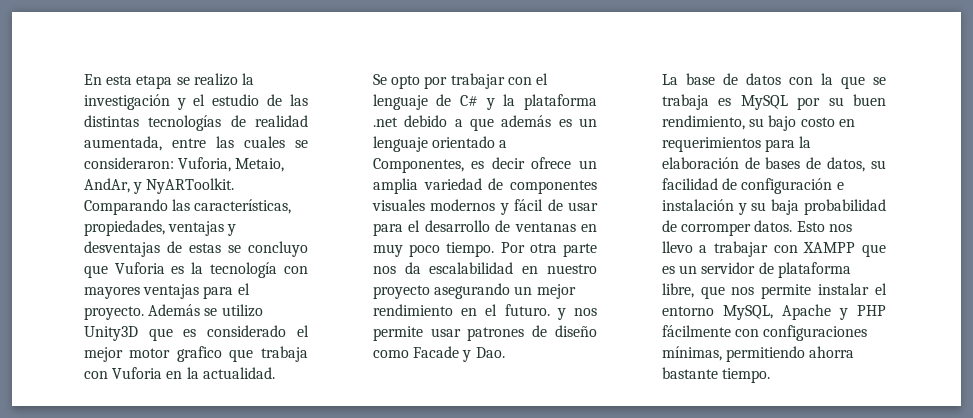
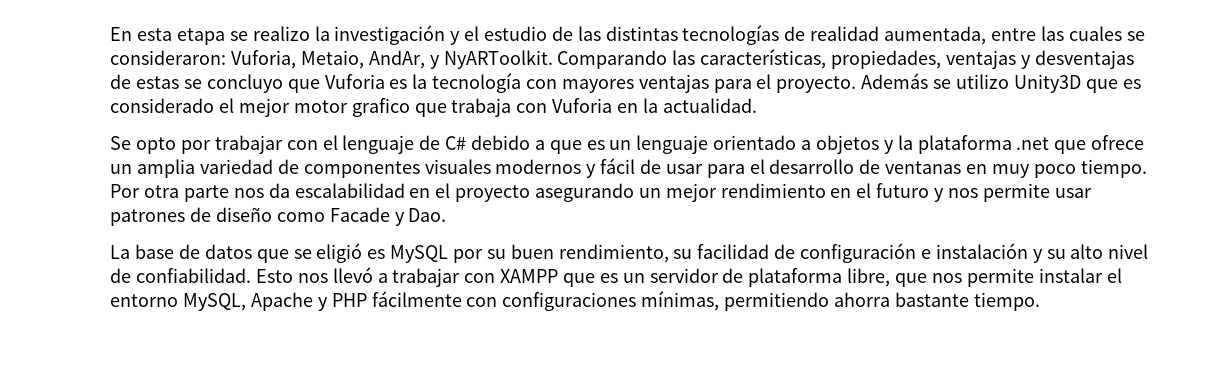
- Se opto por trabajar con el lenguaje de C# y la plataforma .net debido a que además es un lenguaje orientado a Componentes, es decir ofrece un amplia variedad de componentes visuales modernos y fácil de usar para el desarrollo de ventanas en muy poco tiempo.
+ Se opto por trabajar con el lenguaje de C# debido a que es un lenguaje orientado a objetos y la plataforma .net que ofrece un amplia variedad de componentes visuales modernos y fácil de usar para el desarrollo de ventanas en muy poco tiempo.
- Por otra parte nos da escalabilidad en nuestro proyecto asegurando un mejor rendimiento en el futuro. y nos permite usar patrones de diseño como Facade y Dao.
+ Por otra parte nos da escalabilidad en el proyecto asegurando un mejor rendimiento en el futuro y nos permite usar patrones de diseño como Facade y Dao.
- La base de datos con la que se trabaja es MySQL por su buen rendimiento, su bajo costo en requerimientos para la elaboración de bases de datos, su facilidad de configuración e instalación y su baja probabilidad de corromper datos.
+ La base de datos que se eligió es MySQL por su buen rendimiento, su facilidad de configuración e instalación y su alto nivel de confiabilidad.
- Esto nos llevo a trabajar con XAMPP que es un servidor de plataforma libre, que nos permite instalar el entorno MySQL, Apache y PHP fácilmente con configuraciones mínimas, permitiendo ahorra bastante tiempo.
+ Esto nos llevó a trabajar con XAMPP que es un servidor de plataforma libre, que nos permite instalar el entorno MySQL, Apache y PHP fácilmente con configuraciones mínimas, permitiendo ahorra bastante tiempo.

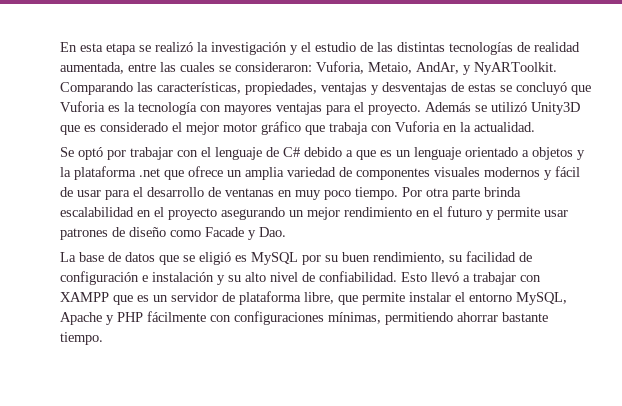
- En esta etapa se realizo la investigación y el estudio de las distintas tecnologías de realidad aumentada, entre las cuales se consideraron: Vuforia, Metaio, AndAr, y NyARToolkit.
+ En esta etapa se realizó la investigación y el estudio de las distintas tecnologías de realidad aumentada, entre las cuales se consideraron: Vuforia, Metaio, AndAr, y NyARToolkit.
- Comparando las características, propiedades, ventajas y desventajas de estas se concluyo que Vuforia es la tecnología con mayores ventajas para el proyecto.
+ Comparando las características, propiedades, ventajas y desventajas de estas se concluyó que Vuforia es la tecnología con mayores ventajas para el proyecto.
- Además se utilizo Unity3D que es considerado el mejor motor grafico que trabaja con Vuforia en la actualidad.
+ Además se utilizó Unity3D que es considerado el mejor motor gráfico que trabaja con Vuforia en la actualidad.
- Se opto por trabajar con el lenguaje de C# debido a que es un lenguaje orientado a objetos y la plataforma .net que ofrece un amplia variedad de componentes visuales modernos y fácil de usar para el desarrollo de ventanas en muy poco tiempo.
+ Se optó por trabajar con el lenguaje de C# debido a que es un lenguaje orientado a objetos y la plataforma .net que ofrece un amplia variedad de componentes visuales modernos y fácil de usar para el desarrollo de ventanas en muy poco tiempo.
- Por otra parte nos da escalabilidad en el proyecto asegurando un mejor rendimiento en el futuro y nos permite usar patrones de diseño como Facade y Dao.
+ Por otra parte brinda escalabilidad en el proyecto asegurando un mejor rendimiento en el futuro y permite usar patrones de diseño como Facade y Dao.
- Esto nos llevó a trabajar con XAMPP que es un servidor de plataforma libre, que nos permite instalar el entorno MySQL, Apache y PHP fácilmente con configuraciones mínimas, permitiendo ahorra bastante tiempo.
+ Esto llevó a trabajar con XAMPP que es un servidor de plataforma libre, que permite instalar el entorno MySQL, Apache y PHP fácilmente con configuraciones mínimas, permitiendo ahorrar bastante tiempo.

